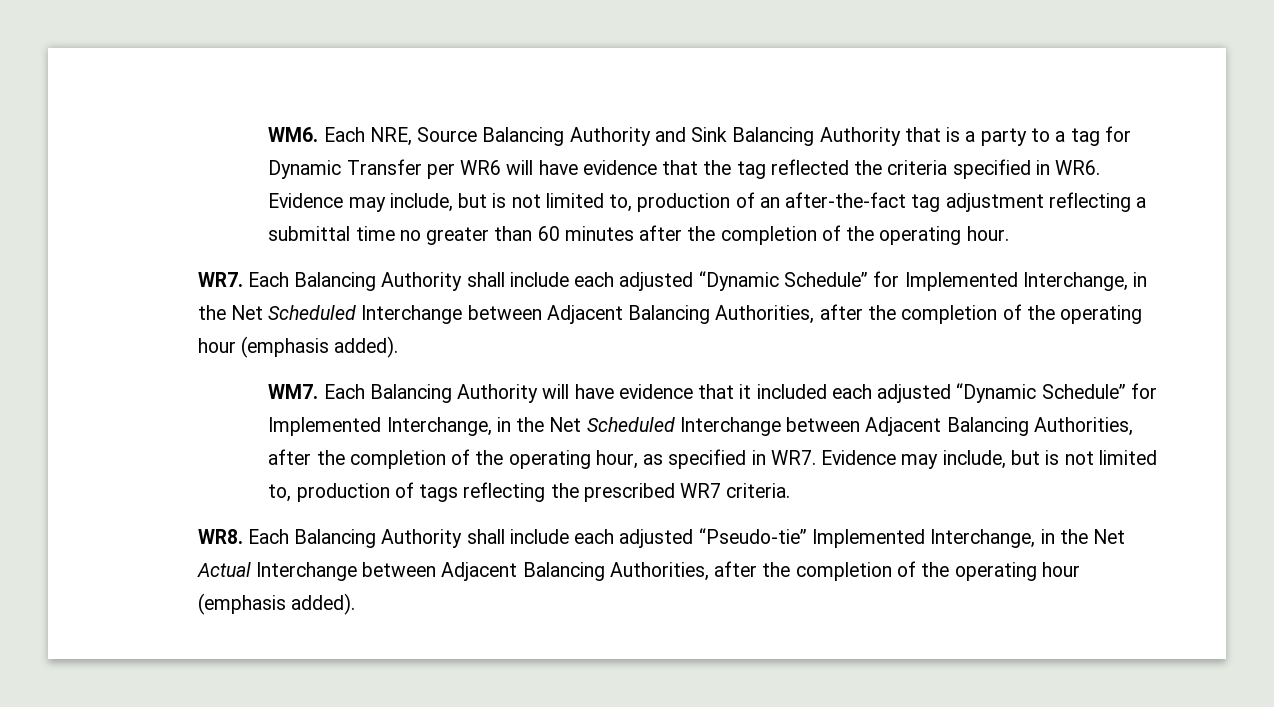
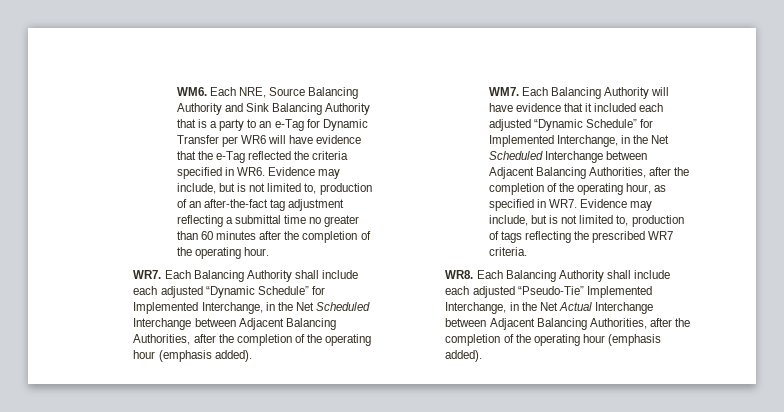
- WM6. Each NRE, Source Balancing Authority and Sink Balancing Authority that is a party to a tag for Dynamic Transfer per WR6 will have evidence that the tag reflected the criteria specified in WR6. Evidence may include, but is not limited to, production of an after-the-fact tag adjustment reflecting a submittal time no greater than 60 minutes after the completion of the operating hour.
+ WM6. Each NRE, Source Balancing Authority and Sink Balancing Authority that is a party to an e-Tag for Dynamic Transfer per WR6 will have evidence that the e-Tag reflected the criteria specified in WR6. Evidence may include, but is not limited to, production of an after-the-fact tag adjustment reflecting a submittal time no greater than 60 minutes after the completion of the operating hour.
- WR8. Each Balancing Authority shall include each adjusted “Pseudo-tie” Implemented Interchange, in the Net Actual Interchange between Adjacent Balancing Authorities, after the completion of the operating hour (emphasis added).
+ WR8. Each Balancing Authority shall include each adjusted “Pseudo-Tie” Implemented Interchange, in the Net Actual Interchange between Adjacent Balancing Authorities, after the completion of the operating hour (emphasis added).

